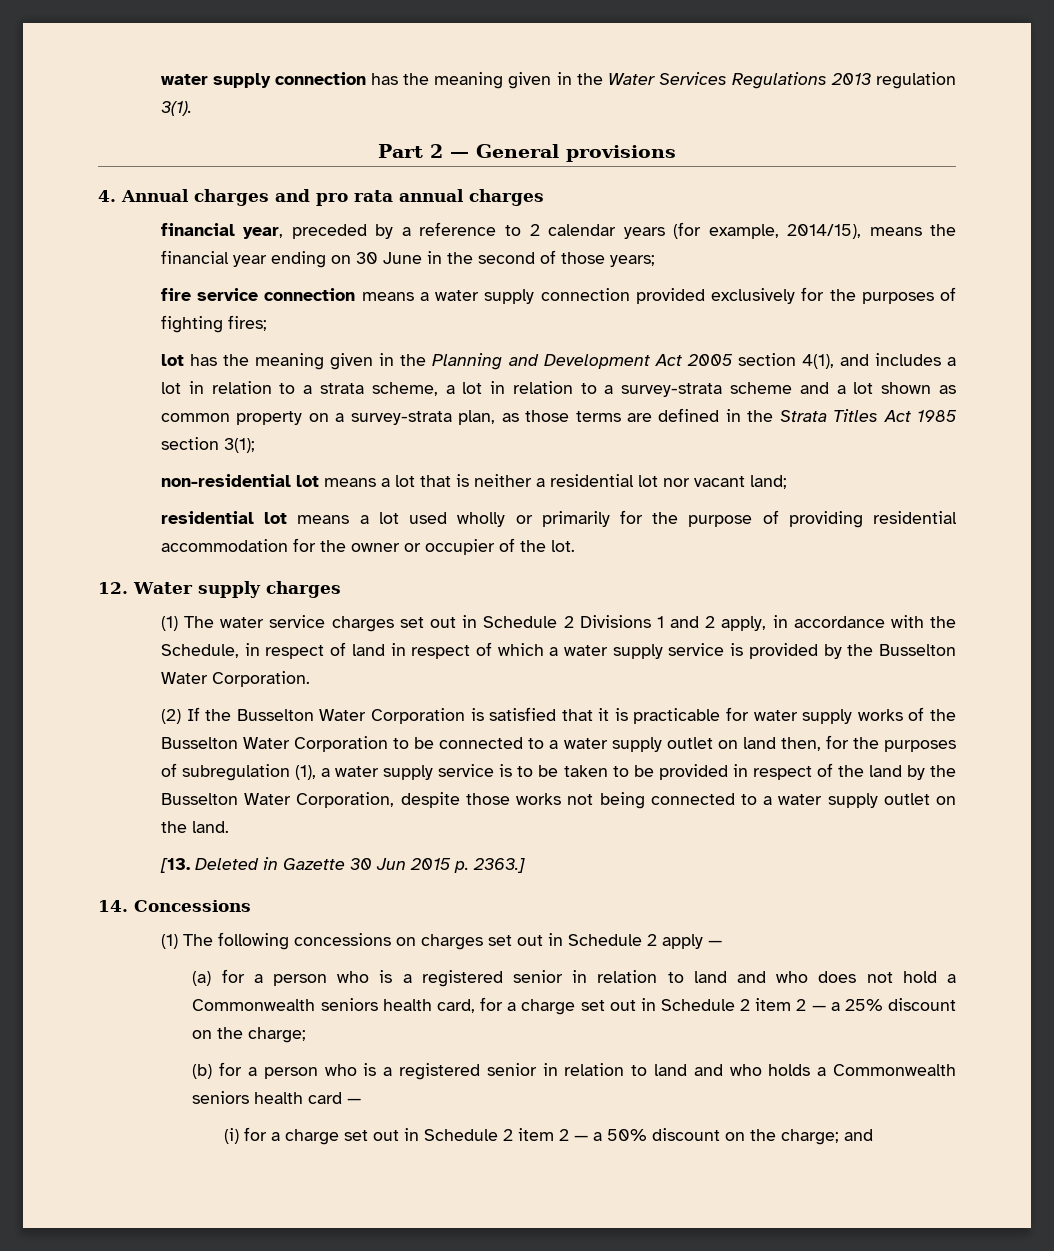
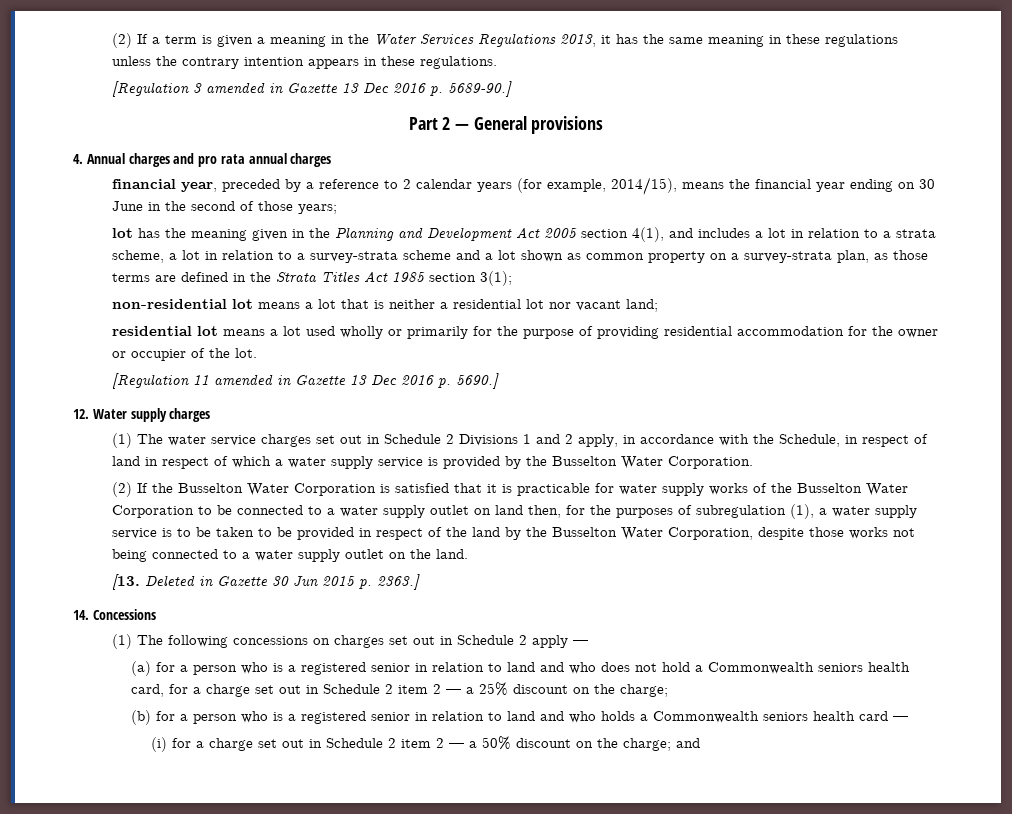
- water supply connection has the meaning given in the Water Services Regulations 2013 regulation 3(1).
+ (2) If a term is given a meaning in the Water Services Regulations 2013, it has the same meaning in these regulations unless the contrary intention appears in these regulations.
+ [Regulation 3 amended in Gazette 13 Dec 2016 p. 5689-90.]
- fire service connection means a water supply connection provided exclusively for the purposes of fighting fires;
+ [Regulation 11 amended in Gazette 13 Dec 2016 p. 5690.]

